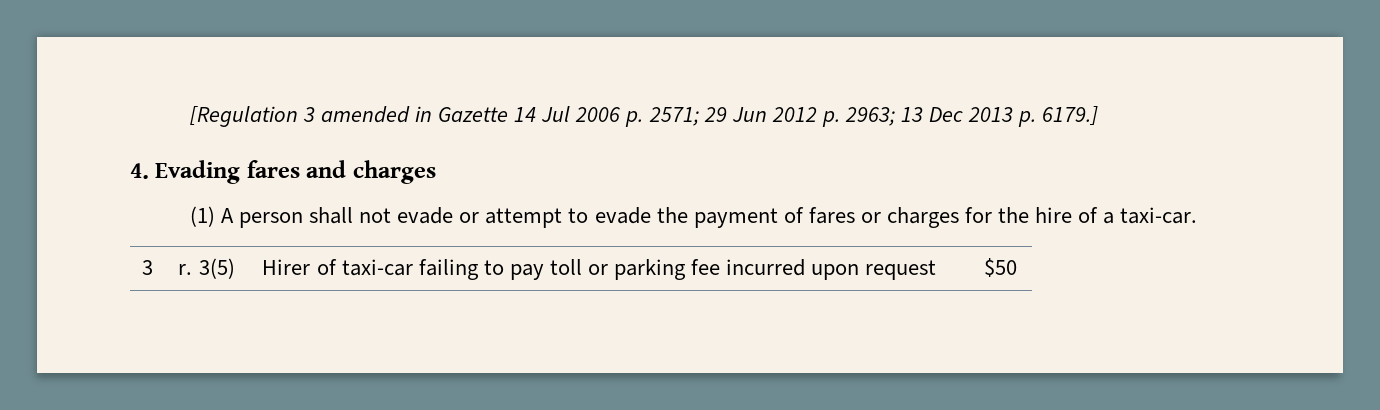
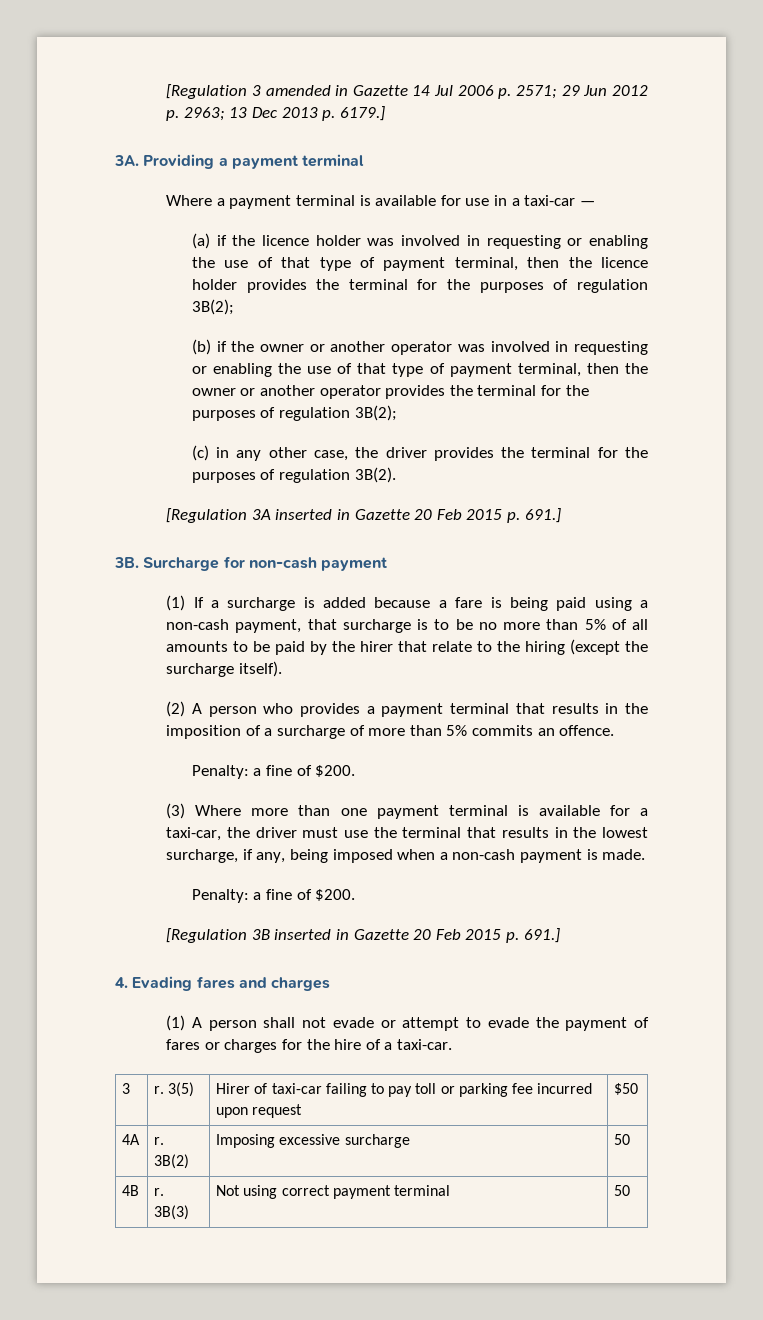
+ 3A. Providing a payment terminal
+ Where a payment terminal is available for use in a taxi-car —
+ (a) if the licence holder was involved in requesting or enabling the use of that type of payment terminal, then the licence holder provides the terminal for the purposes of regulation 3B(2);
+ (b) if the owner or another operator was involved in requesting or enabling the use of that type of payment terminal, then the owner or another operator provides the terminal for the purposes of regulation 3B(2);
+ (c) in any other case, the driver provides the terminal for the purposes of regulation 3B(2).
+ [Regulation 3A inserted in Gazette 20 Feb 2015 p. 691.]
+ 3B. Surcharge for non-cash payment
+ (1) If a surcharge is added because a fare is being paid using a non-cash payment, that surcharge is to be no more than 5% of all amounts to be paid by the hirer that relate to the hiring (except the surcharge itself).
+ (2) A person who provides a payment terminal that results in the imposition of a surcharge of more than 5% commits an offence.
+ Penalty: a fine of $200.
+ (3) Where more than one payment terminal is available for a taxi-car, the driver must use the terminal that results in the lowest surcharge, if any, being imposed when a non-cash payment is made.
+ Penalty: a fine of $200.
+ [Regulation 3B inserted in Gazette 20 Feb 2015 p. 691.]
+ 4A | r. 3B(2) | Imposing excessive surcharge | 50
+ 4B | r. 3B(3) | Not using correct payment terminal | 50

